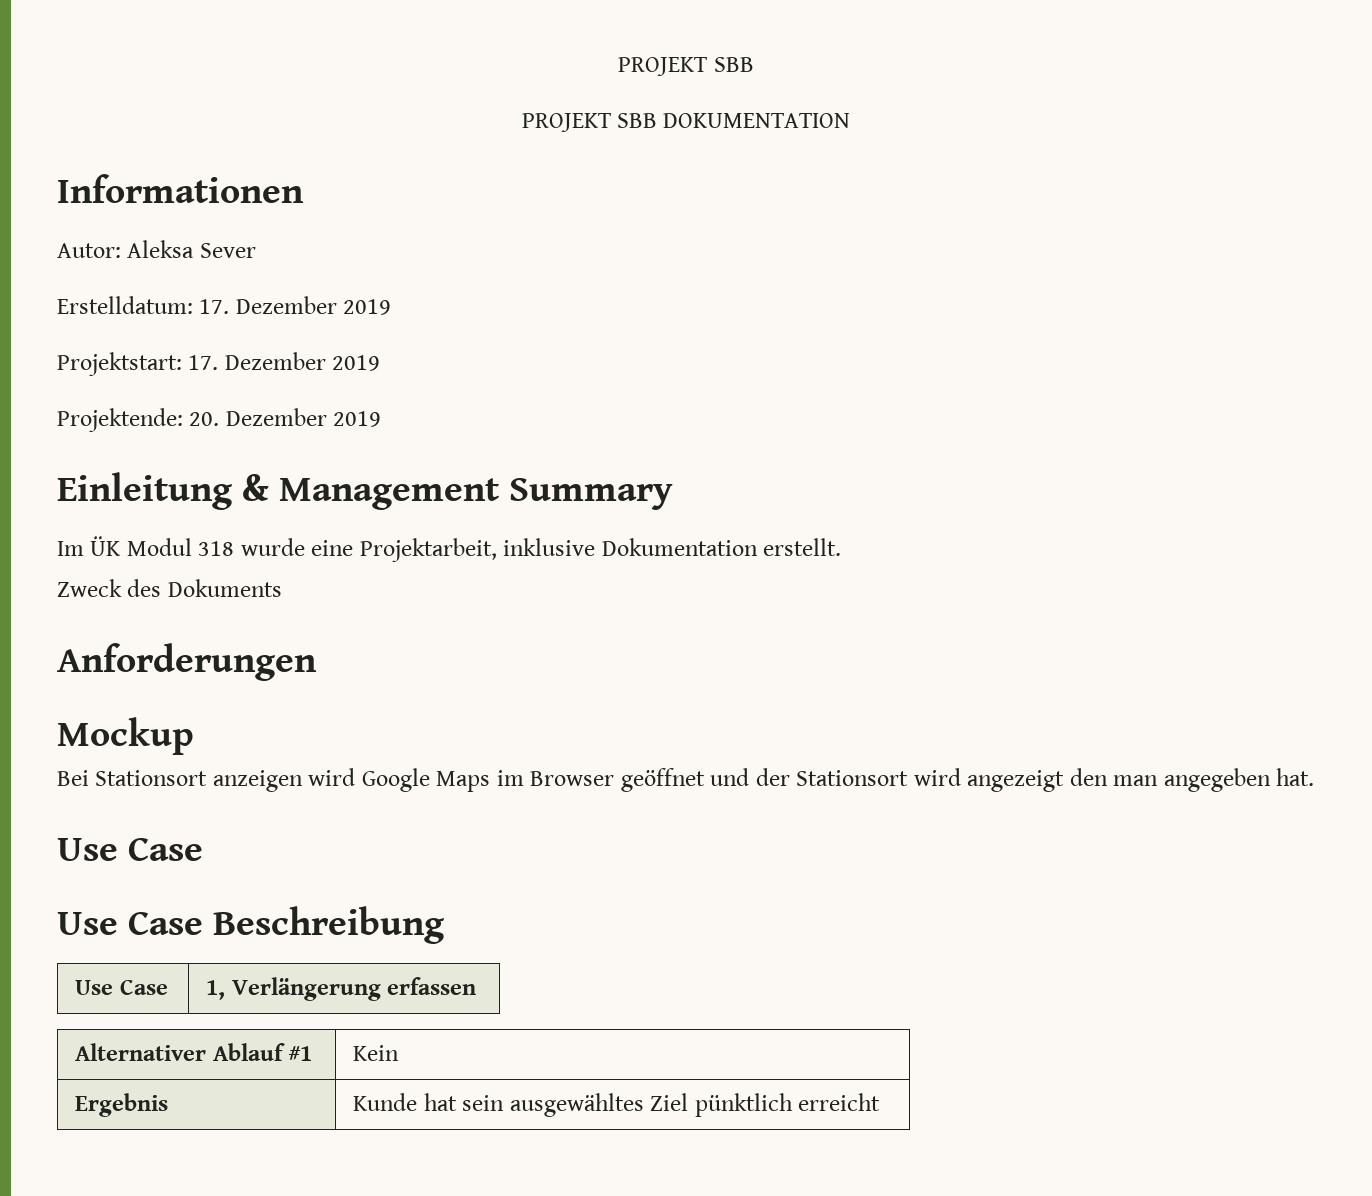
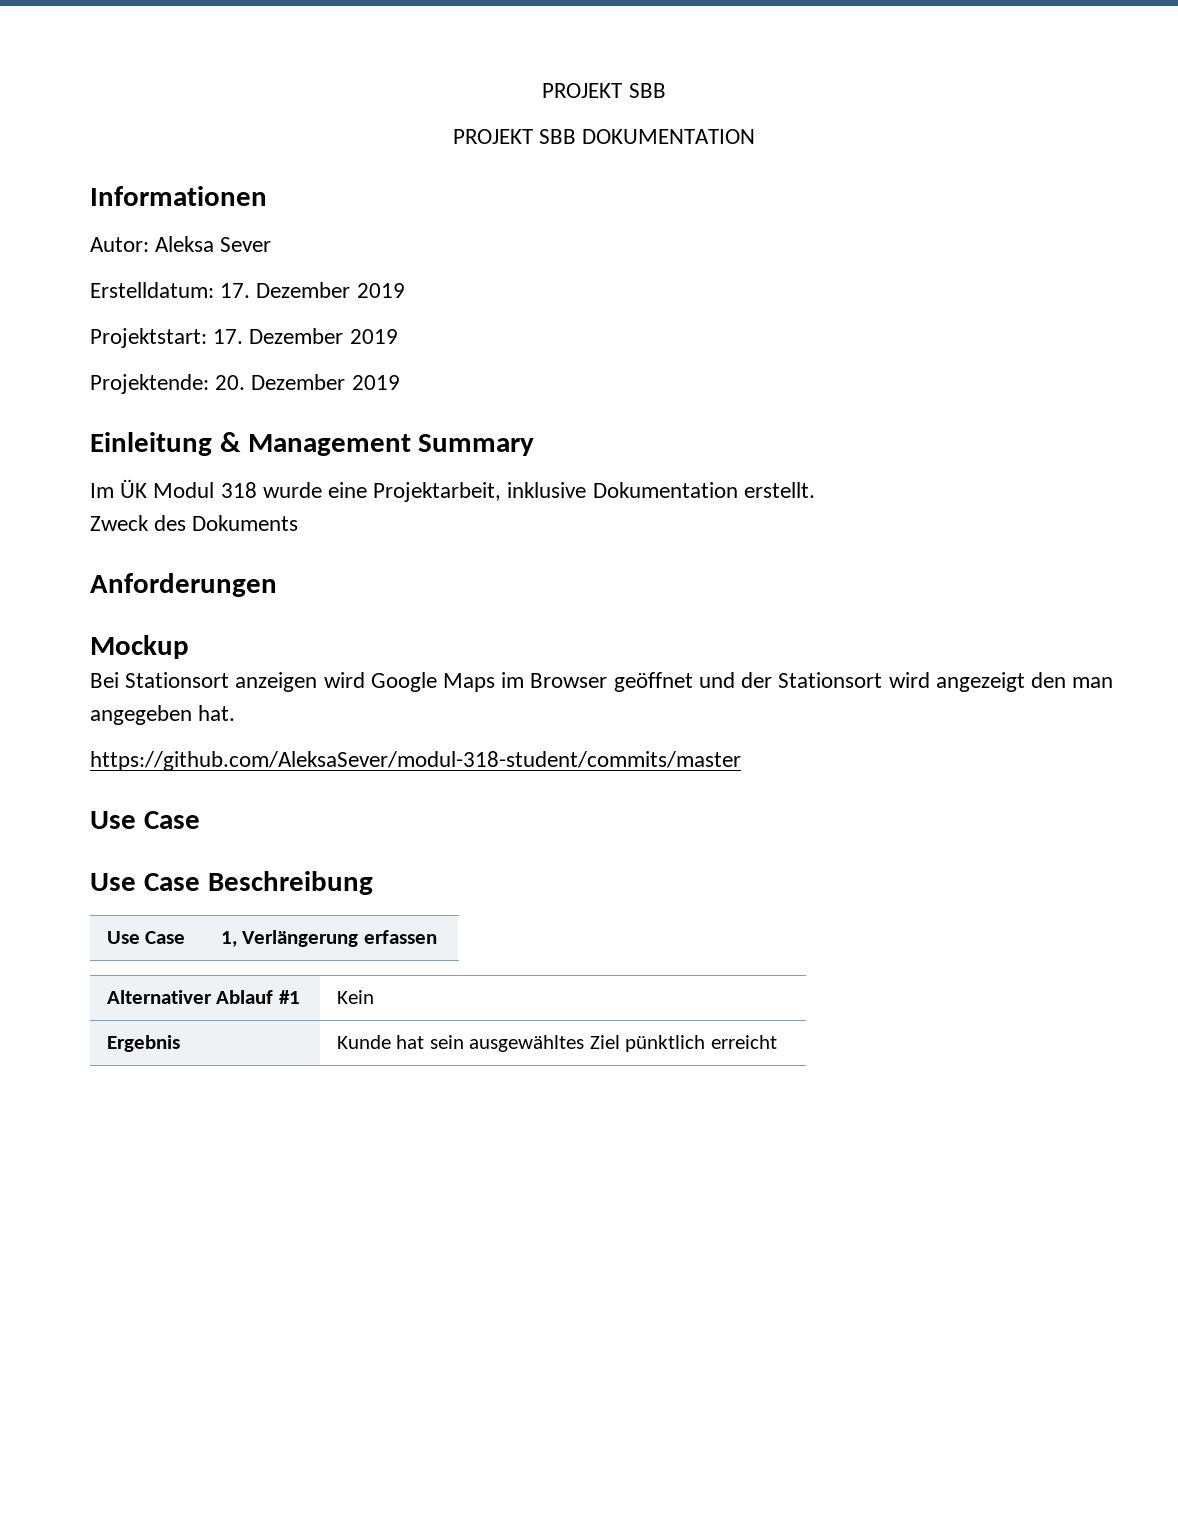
+ https://github.com/AleksaSever/modul-318-student/commits/master

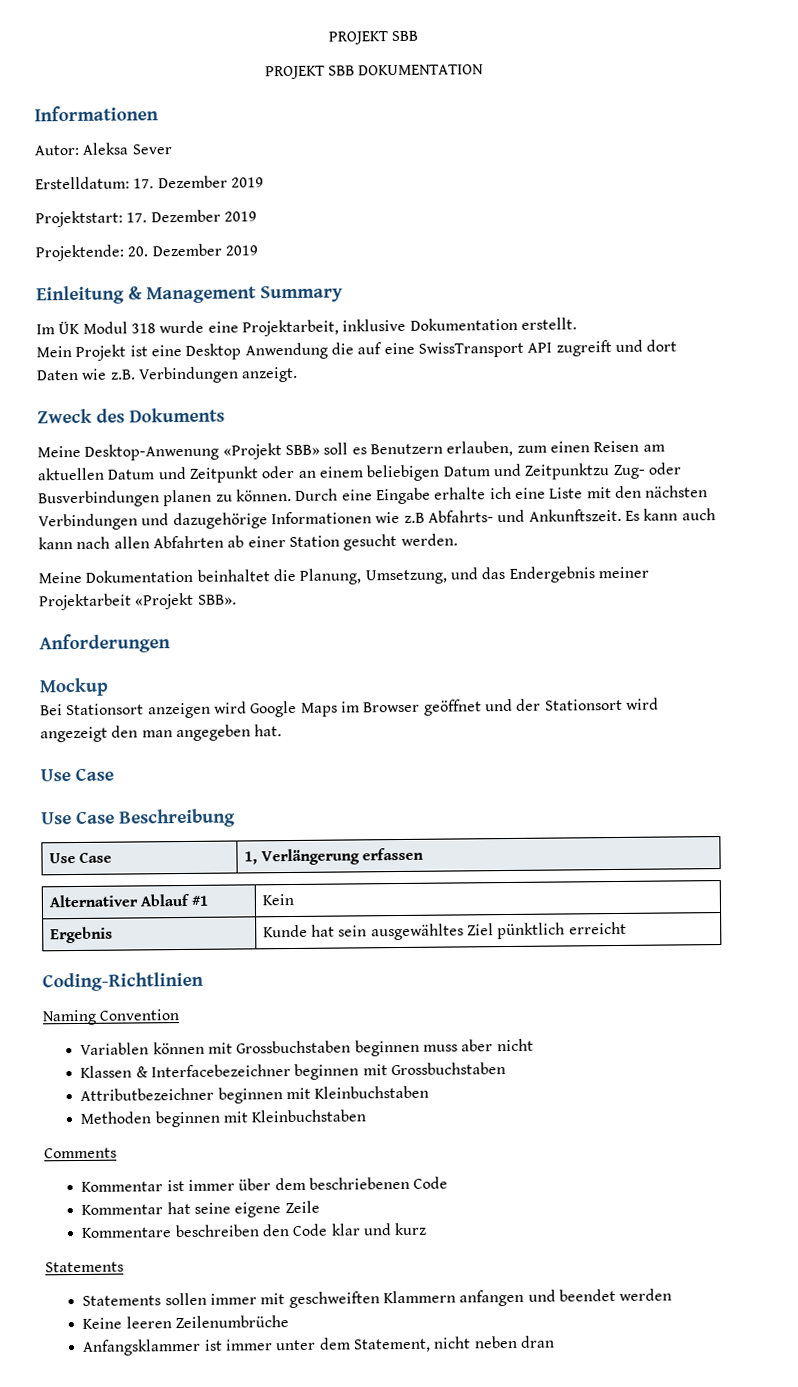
+ Mein Projekt ist eine Desktop Anwendung die auf eine SwissTransport API zugreift und dort Daten wie z.B. Verbindungen anzeigt.
  Zweck des Dokuments
+ Meine Desktop-Anwenung «Projekt SBB» soll es Benutzern erlauben, zum einen Reisen am aktuellen Datum und Zeitpunkt oder an einem beliebigen Datum und Zeitpunktzu Zug- oder Busverbindungen planen zu können. Durch eine Eingabe erhalte ich eine Liste mit den nächsten Verbindungen und dazugehörige Informationen wie z.B Abfahrts- und Ankunftszeit. Es kann auch kann nach allen Abfahrten ab einer Station gesucht werden.
+ Meine Dokumentation beinhaltet die Planung, Umsetzung, und das Endergebnis meiner Projektarbeit «Projekt SBB».
- https://github.com/AleksaSever/modul-318-student/commits/master
+ Coding-Richtlinien
+ Naming Convention
+ Variablen können mit Grossbuchstaben beginnen muss aber nicht
+ Klassen & Interfacebezeichner beginnen mit Grossbuchstaben
+ Attributbezeichner beginnen mit Kleinbuchstaben
+ Methoden beginnen mit Kleinbuchstaben
+ Comments
+ Kommentar ist immer über dem beschriebenen Code
+ Kommentar hat seine eigene Zeile
+ Kommentare beschreiben den Code klar und kurz
+ Statements
+ Statements sollen immer mit geschweiften Klammern anfangen und beendet werden
+ Keine leeren Zeilenumbrüche
+ Anfangsklammer ist immer unter dem Statement, nicht neben dran

